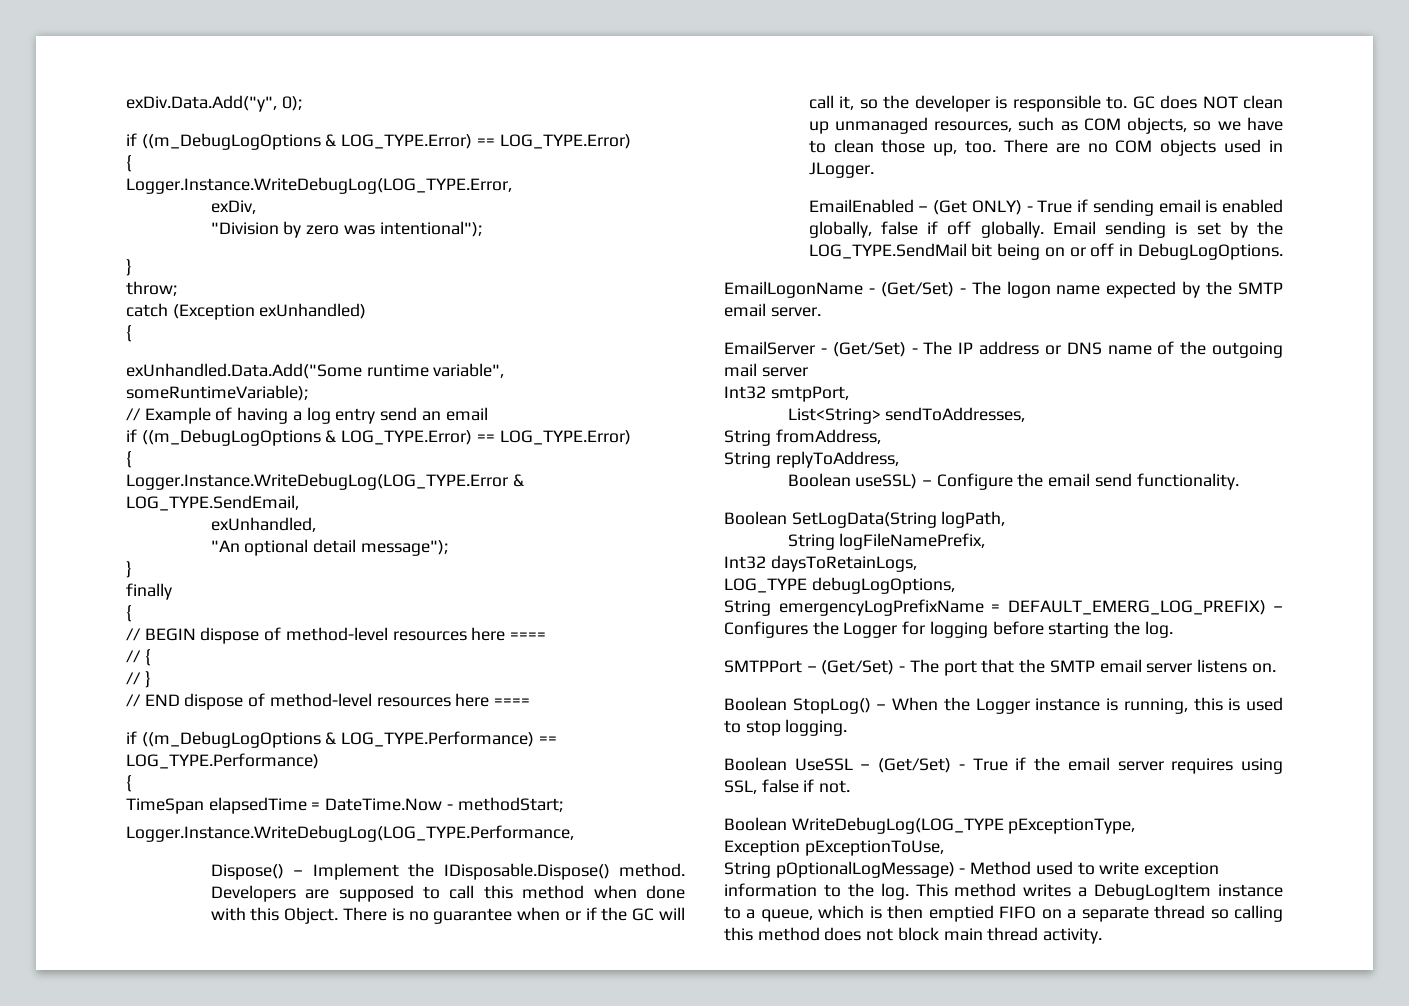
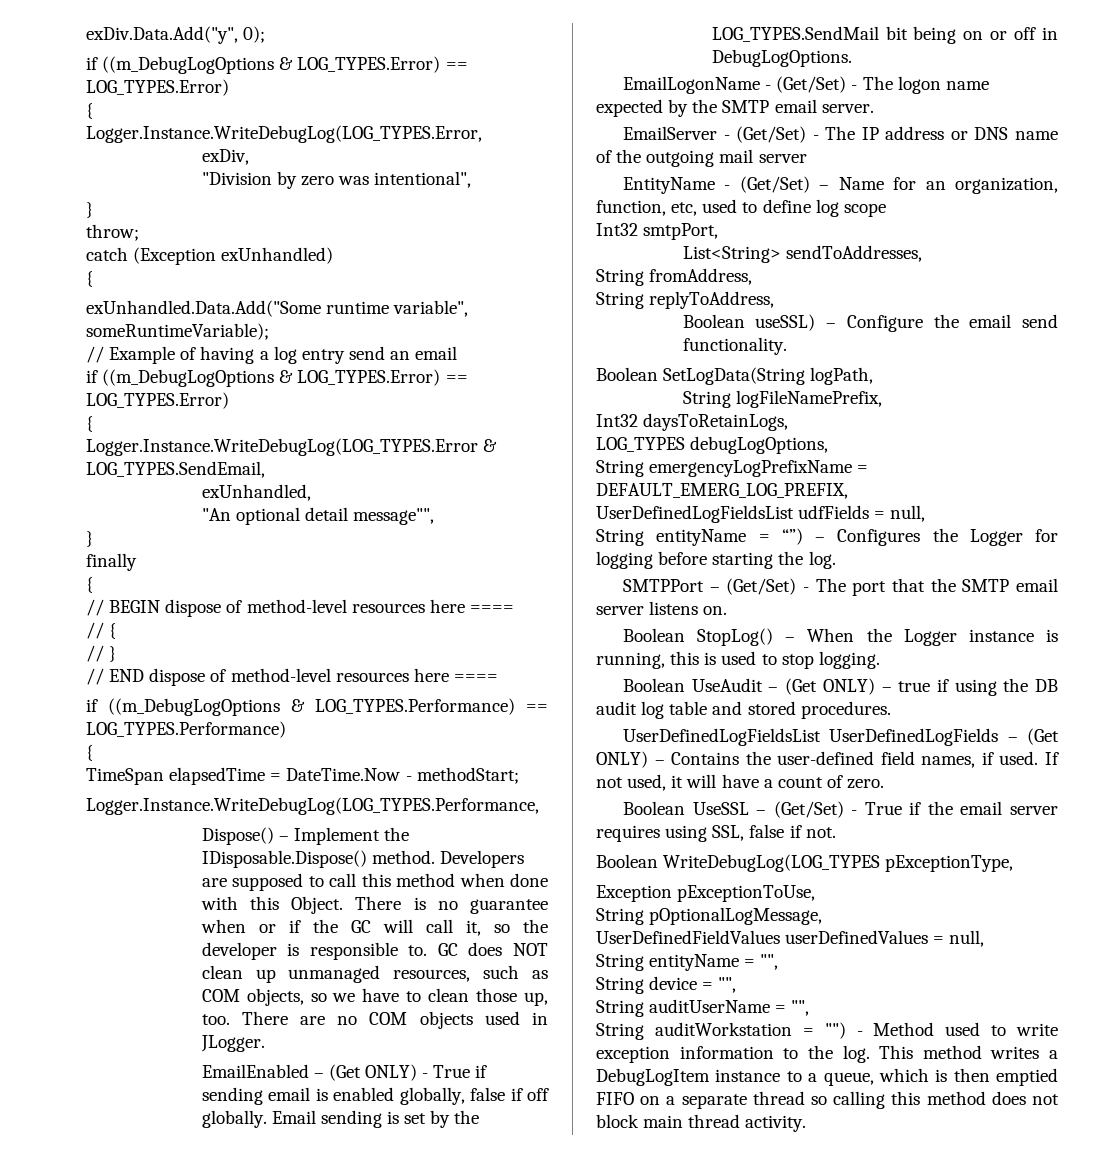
  exDiv.Data.Add("y", 0);
- if ((m_DebugLogOptions & LOG_TYPE.Error) == LOG_TYPE.Error)
+ if ((m_DebugLogOptions & LOG_TYPES.Error) == LOG_TYPES.Error)
  {
- Logger.Instance.WriteDebugLog(LOG_TYPE.Error,
+ Logger.Instance.WriteDebugLog(LOG_TYPES.Error,
- "Division by zero was intentional");
+ "Division by zero was intentional",
  // Example of having a log entry send an email
- if ((m_DebugLogOptions & LOG_TYPE.Error) == LOG_TYPE.Error)
+ if ((m_DebugLogOptions & LOG_TYPES.Error) == LOG_TYPES.Error)
  {
- Logger.Instance.WriteDebugLog(LOG_TYPE.Error & LOG_TYPE.SendEmail,
+ Logger.Instance.WriteDebugLog(LOG_TYPES.Error & LOG_TYPES.SendEmail,
- "An optional detail message");
+ "An optional detail message"",
- if ((m_DebugLogOptions & LOG_TYPE.Performance) == LOG_TYPE.Performance)
+ if ((m_DebugLogOptions & LOG_TYPES.Performance) == LOG_TYPES.Performance)
- Logger.Instance.WriteDebugLog(LOG_TYPE.Performance,
+ Logger.Instance.WriteDebugLog(LOG_TYPES.Performance,
- Email sending is set by the LOG_TYPE.SendMail bit being on or off in DebugLogOptions.
+ Email sending is set by the LOG_TYPES.SendMail bit being on or off in DebugLogOptions.
+ EntityName - (Get/Set) – Name for an organization, function, etc, used to define log scope
- LOG_TYPE debugLogOptions,
+ LOG_TYPES debugLogOptions,
- String emergencyLogPrefixName = DEFAULT_EMERG_LOG_PREFIX) – Configures the Logger for logging before starting the log.
+ String emergencyLogPrefixName = DEFAULT_EMERG_LOG_PREFIX,
+ UserDefinedLogFieldsList udfFields = null,
+ String entityName = “”) – Configures the Logger for logging before starting the log.
+ Boolean UseAudit – (Get ONLY) – true if using the DB audit log table and stored procedures.
+ UserDefinedLogFieldsList UserDefinedLogFields – (Get ONLY) – Contains the user-defined field names, if used. If not used, it will have a count of zero.
- Boolean WriteDebugLog(LOG_TYPE pExceptionType,
+ Boolean WriteDebugLog(LOG_TYPES pExceptionType,
- String pOptionalLogMessage) - Method used to write exception information to the log.
+ String pOptionalLogMessage,
+ UserDefinedFieldValues userDefinedValues = null,
+ String entityName = "",
+ String device = "",
+ String auditUserName = "",
+ String auditWorkstation = "") - Method used to write exception information to the log.

